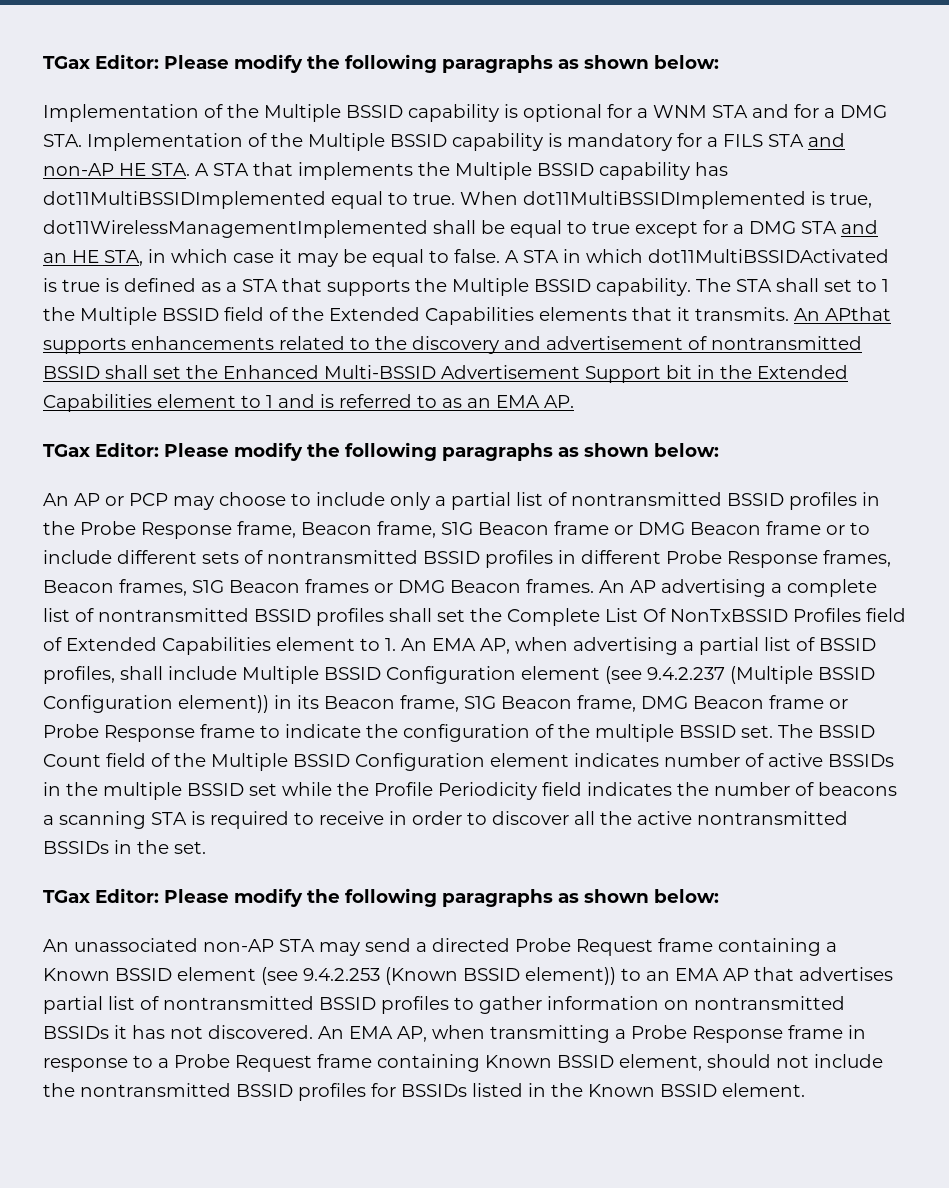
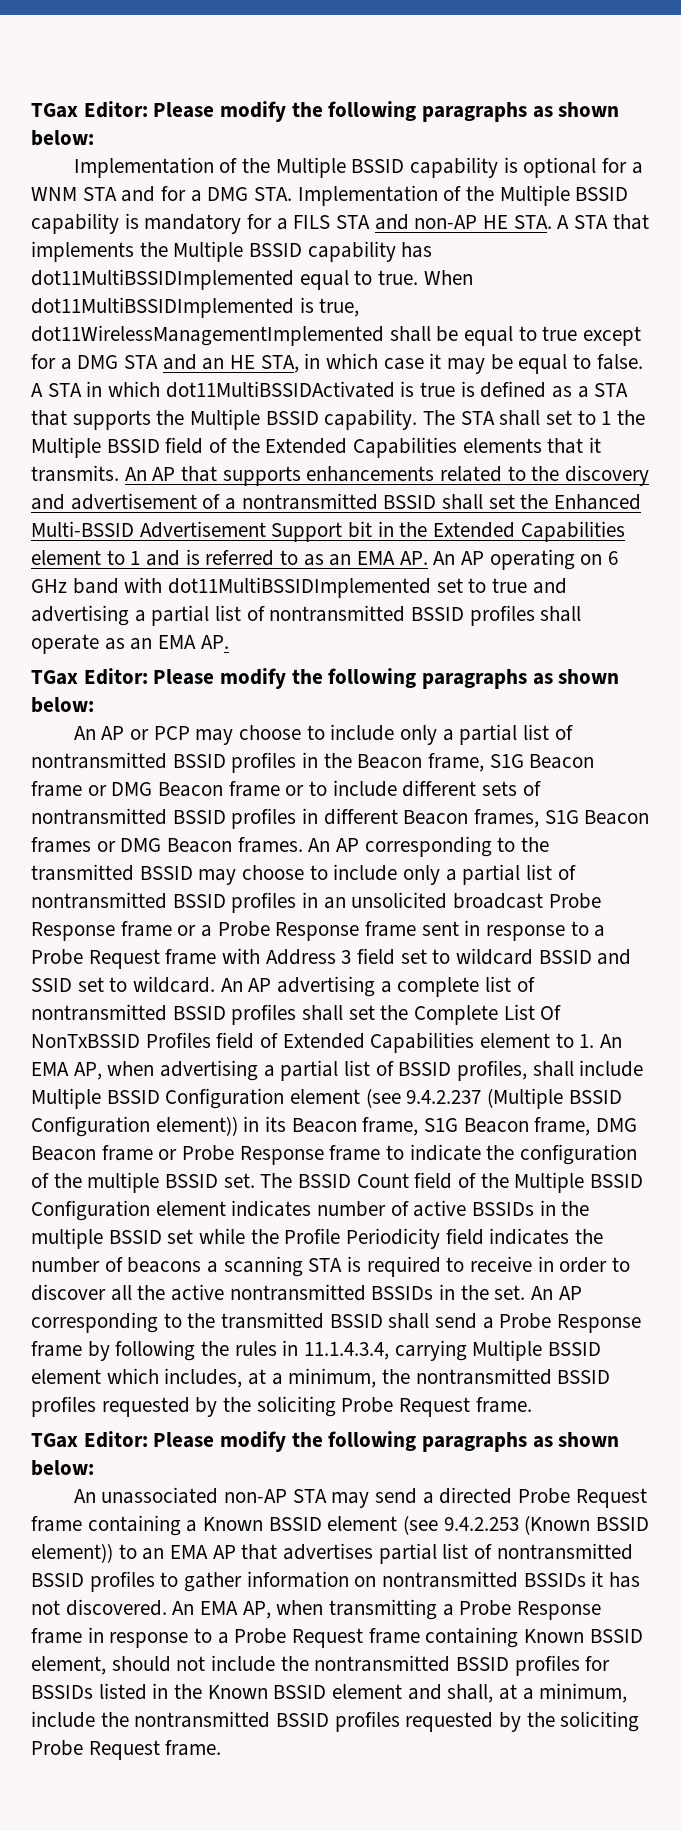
- An APthat supports enhancements related to the discovery and advertisement of nontransmitted BSSID shall set the Enhanced Multi-BSSID Advertisement Support bit in the Extended Capabilities element to 1 and is referred to as an EMA AP.
+ An AP that supports enhancements related to the discovery and advertisement of a nontransmitted BSSID shall set the Enhanced Multi-BSSID Advertisement Support bit in the Extended Capabilities element to 1 and is referred to as an EMA AP. An AP operating on 6 GHz band with dot11MultiBSSIDImplemented set to true and advertising a partial list of nontransmitted BSSID profiles shall operate as an EMA AP.
- An AP or PCP may choose to include only a partial list of nontransmitted BSSID profiles in the Probe Response frame, Beacon frame, S1G Beacon frame or DMG Beacon frame or to include different sets of nontransmitted BSSID profiles in different Probe Response frames, Beacon frames, S1G Beacon frames or DMG Beacon frames.
+ An AP or PCP may choose to include only a partial list of nontransmitted BSSID profiles in the Beacon frame, S1G Beacon frame or DMG Beacon frame or to include different sets of nontransmitted BSSID profiles in different Beacon frames, S1G Beacon frames or DMG Beacon frames.
- An AP advertising a complete list of nontransmitted BSSID profiles shall set the Complete List Of NonTxBSSID Profiles field of Extended Capabilities element to 1. An EMA AP, when advertising a partial list of BSSID profiles, shall include Multiple BSSID Configuration element (see 9.4.2.237 (Multiple BSSID Configuration element)) in its Beacon frame, S1G Beacon frame, DMG Beacon frame or Probe Response frame to indicate the configuration of the multiple BSSID set.
+ An AP corresponding to the transmitted BSSID may choose to include only a partial list of nontransmitted BSSID profiles in an unsolicited broadcast Probe Response frame or a Probe Response frame sent in response to a Probe Request frame with Address 3 field set to wildcard BSSID and SSID set to wildcard. An AP advertising a complete list of nontransmitted BSSID profiles shall set the Complete List Of NonTxBSSID Profiles field of Extended Capabilities element to 1. An EMA AP, when advertising a partial list of BSSID profiles, shall include Multiple BSSID Configuration element (see 9.4.2.237 (Multiple BSSID Configuration element)) in its Beacon frame, S1G Beacon frame, DMG Beacon frame or Probe Response frame to indicate the configuration of the multiple BSSID set.
+ An AP corresponding to the transmitted BSSID shall send a Probe Response frame by following the rules in 11.1.4.3.4, carrying Multiple BSSID element which includes, at a minimum, the nontransmitted BSSID profiles requested by the soliciting Probe Request frame.
- An EMA AP, when transmitting a Probe Response frame in response to a Probe Request frame containing Known BSSID element, should not include the nontransmitted BSSID profiles for BSSIDs listed in the Known BSSID element.
+ An EMA AP, when transmitting a Probe Response frame in response to a Probe Request frame containing Known BSSID element, should not include the nontransmitted BSSID profiles for BSSIDs listed in the Known BSSID element and shall, at a minimum, include the nontransmitted BSSID profiles requested by the soliciting Probe Request frame.

